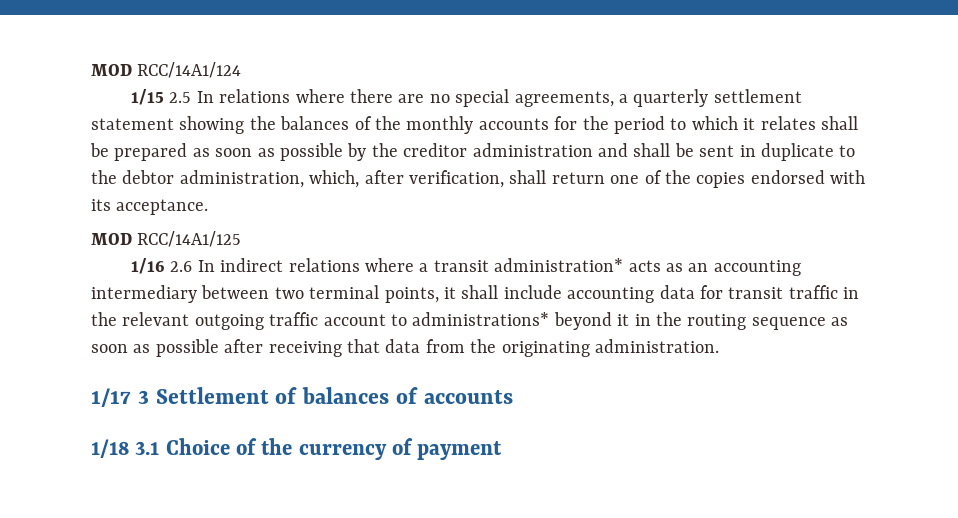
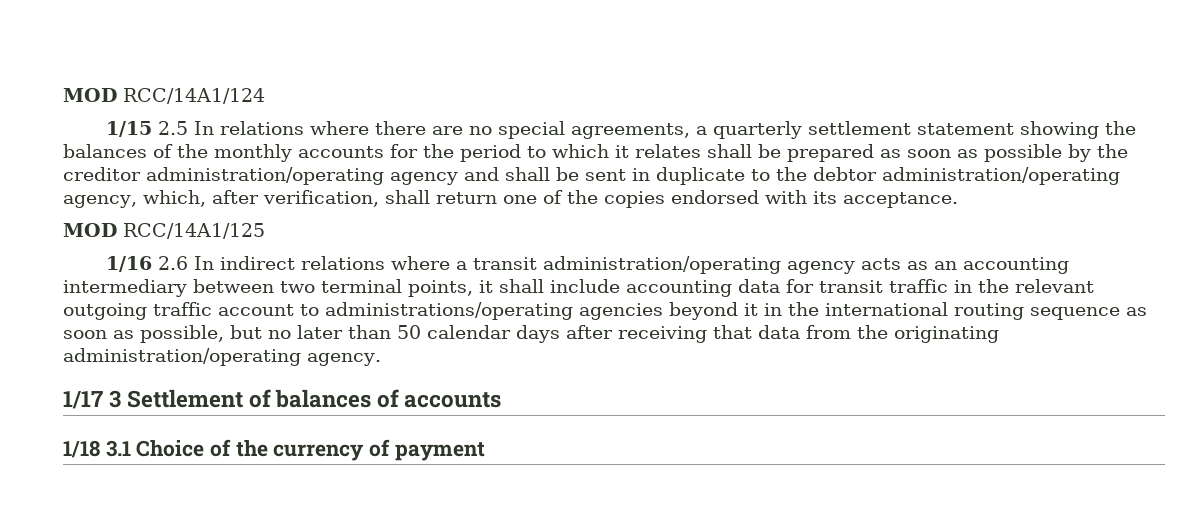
- 1/15 2.5 In relations where there are no special agreements, a quarterly settlement statement showing the balances of the monthly accounts for the period to which it relates shall be prepared as soon as possible by the creditor administration and shall be sent in duplicate to the debtor administration, which, after verification, shall return one of the copies endorsed with its acceptance.
+ 1/15 2.5 In relations where there are no special agreements, a quarterly settlement statement showing the balances of the monthly accounts for the period to which it relates shall be prepared as soon as possible by the creditor administration/operating agency and shall be sent in duplicate to the debtor administration/operating agency, which, after verification, shall return one of the copies endorsed with its acceptance.
- 1/16 2.6 In indirect relations where a transit administration* acts as an accounting intermediary between two terminal points, it shall include accounting data for transit traffic in the relevant outgoing traffic account to administrations* beyond it in the routing sequence as soon as possible after receiving that data from the originating administration.
+ 1/16 2.6 In indirect relations where a transit administration/operating agency acts as an accounting intermediary between two terminal points, it shall include accounting data for transit traffic in the relevant outgoing traffic account to administrations/operating agencies beyond it in the international routing sequence as soon as possible, but no later than 50 calendar days after receiving that data from the originating administration/operating agency.

